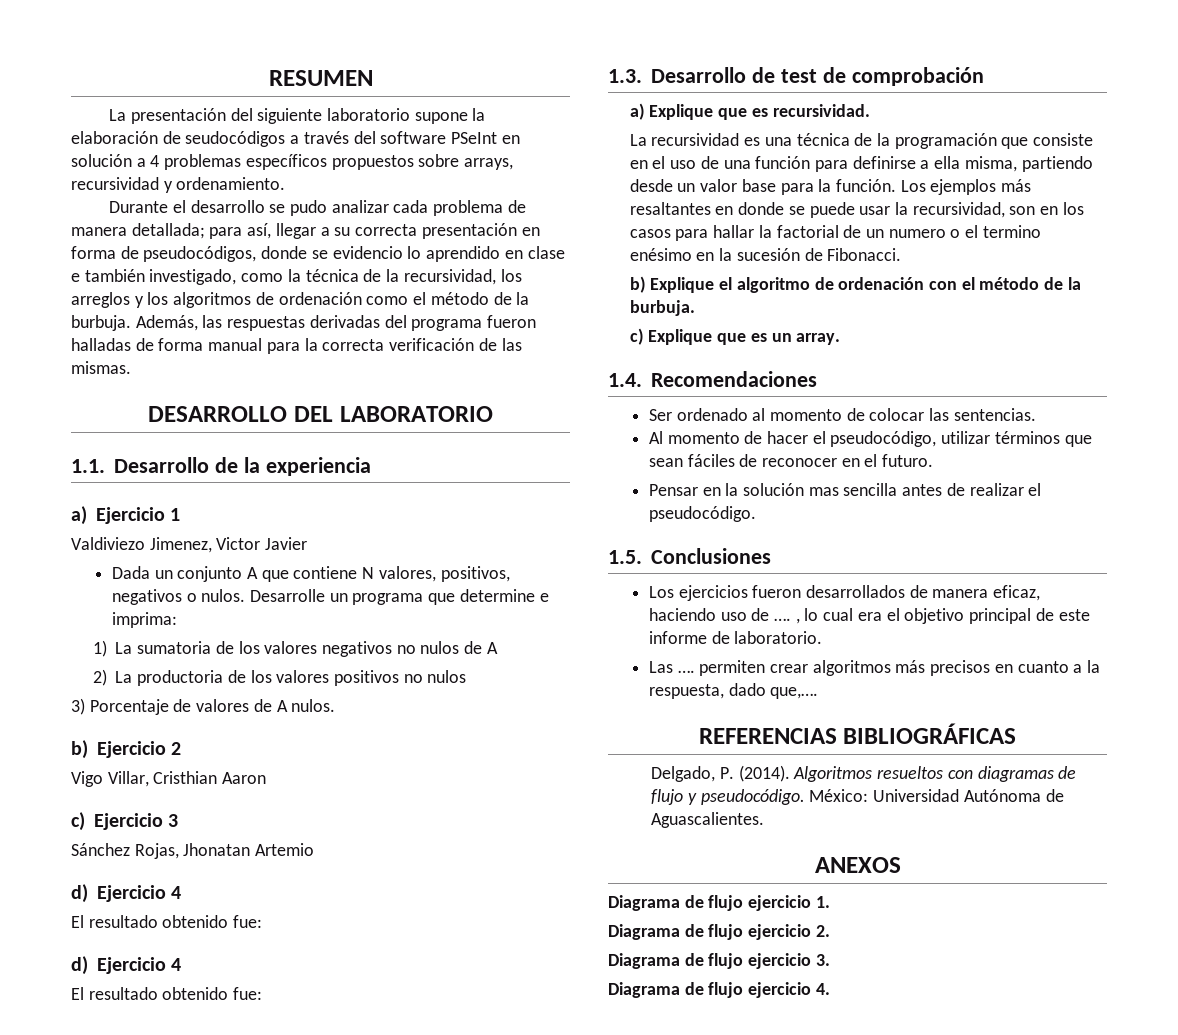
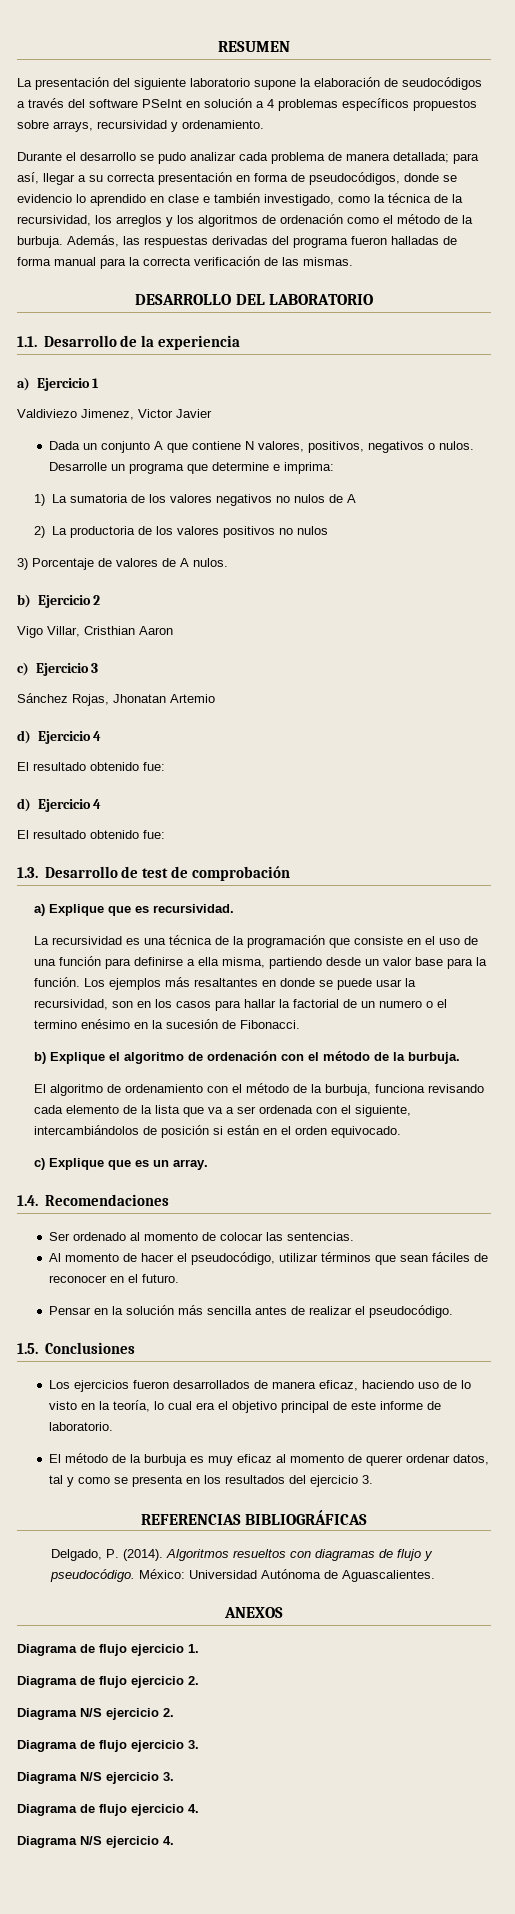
+ El algoritmo de ordenamiento con el método de la burbuja, funciona revisando cada elemento de la lista que va a ser ordenada con el siguiente, intercambiándolos de posición si están en el orden equivocado.
- Pensar en la solución mas sencilla antes de realizar el pseudocódigo.
+ Pensar en la solución más sencilla antes de realizar el pseudocódigo.
- Los ejercicios fueron desarrollados de manera eficaz, haciendo uso de …. , lo cual era el objetivo principal de este informe de laboratorio.
+ Los ejercicios fueron desarrollados de manera eficaz, haciendo uso de lo visto en la teoría, lo cual era el objetivo principal de este informe de laboratorio.
- Las …. permiten crear algoritmos más precisos en cuanto a la respuesta, dado que,….
+ El método de la burbuja es muy eficaz al momento de querer ordenar datos, tal y como se presenta en los resultados del ejercicio 3.
+ Diagrama N/S ejercicio 2.
+ Diagrama N/S ejercicio 3.
+ Diagrama N/S ejercicio 4.

